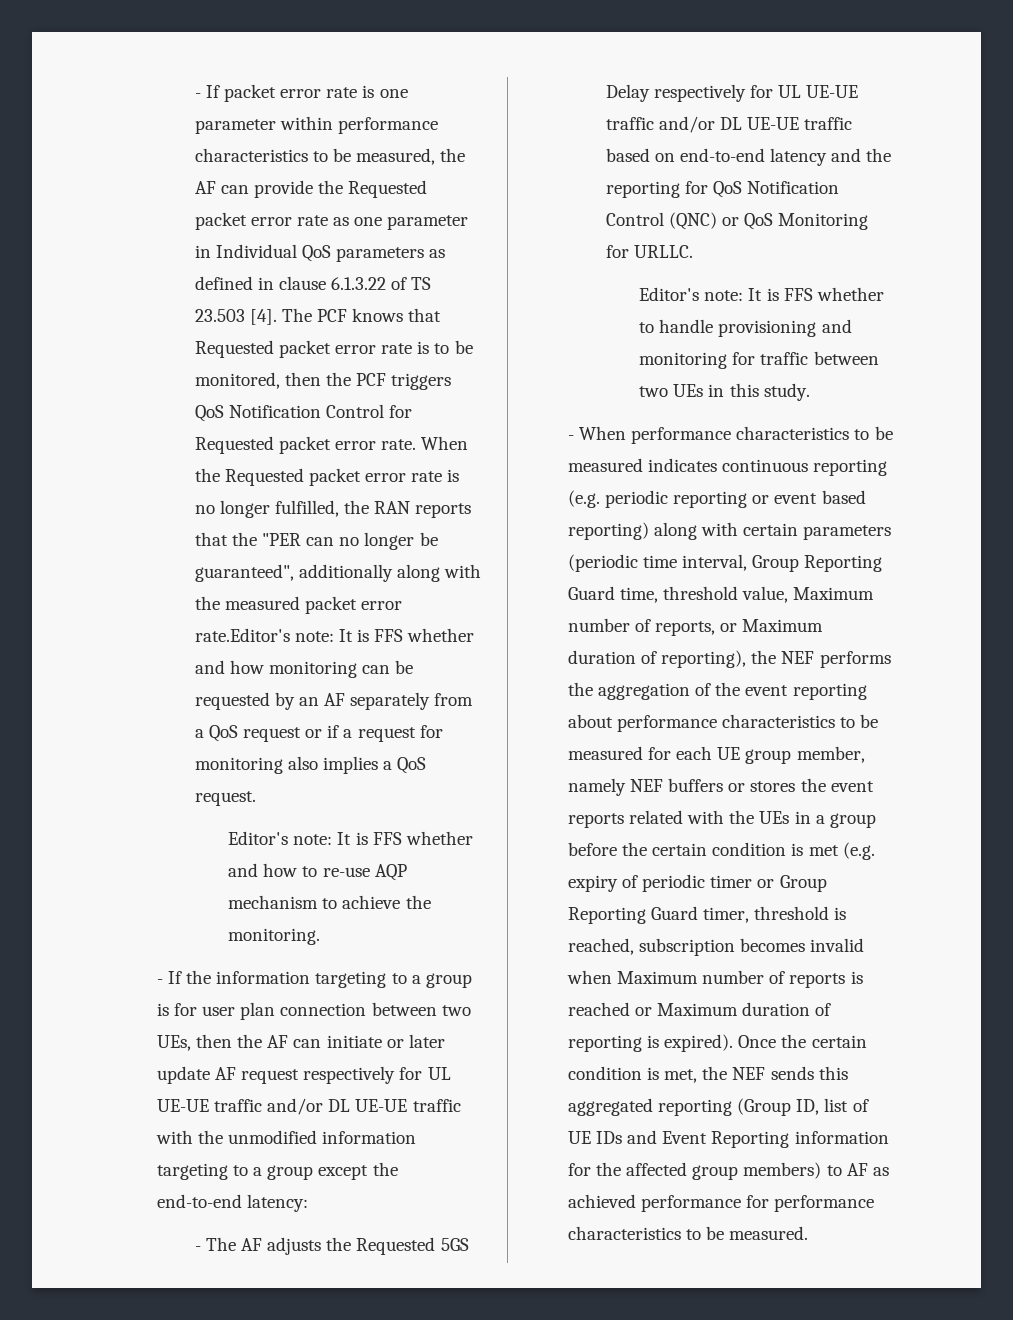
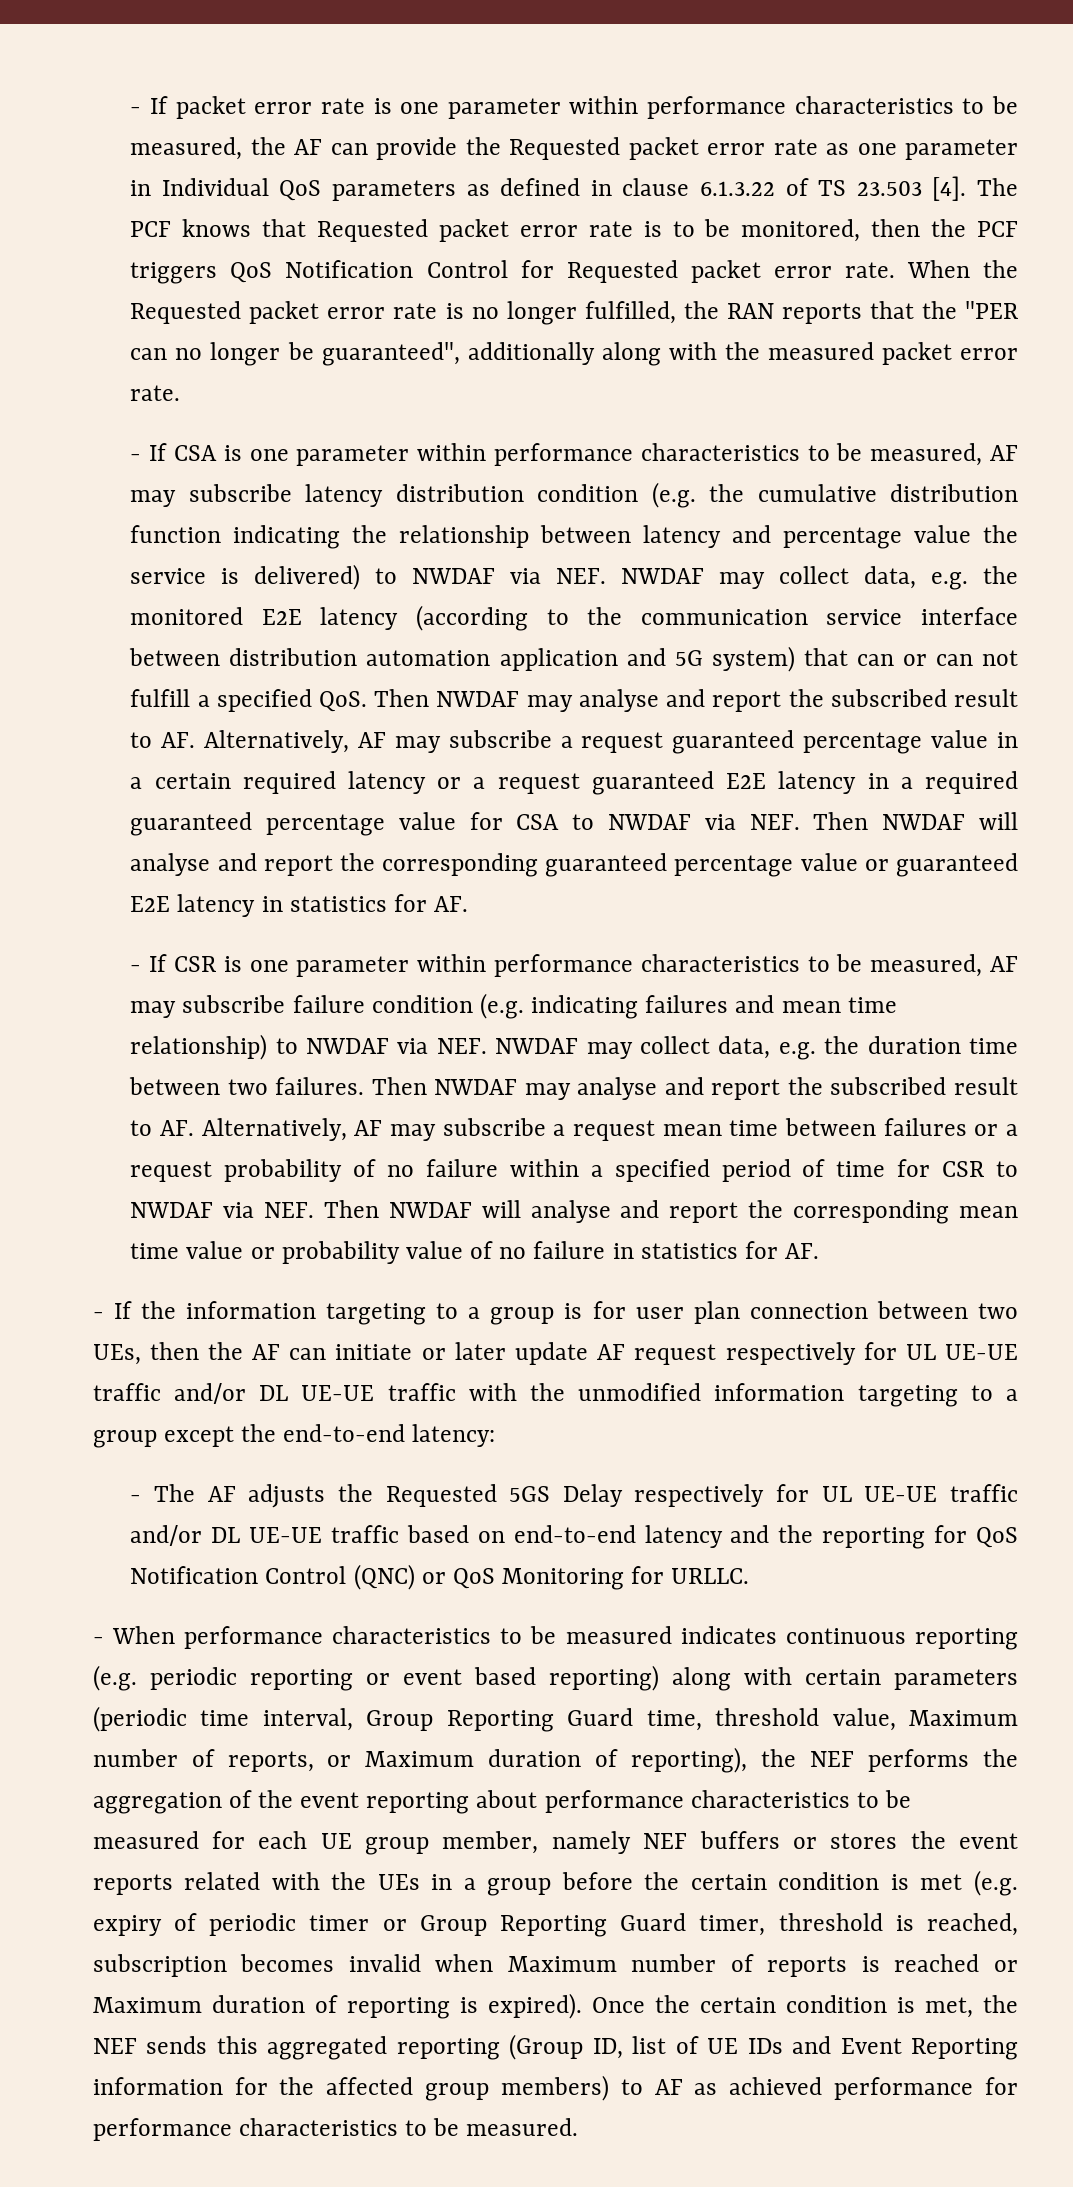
- When the Requested packet error rate is no longer fulfilled, the RAN reports that the "PER can no longer be guaranteed", additionally along with the measured packet error rate.Editor's note: It is FFS whether and how monitoring can be requested by an AF separately from a QoS request or if a request for monitoring also implies a QoS request.
- Editor's note: It is FFS whether and how to re-use AQP mechanism to achieve the monitoring.
+ When the Requested packet error rate is no longer fulfilled, the RAN reports that the "PER can no longer be guaranteed", additionally along with the measured packet error rate.
+ - If CSA is one parameter within performance characteristics to be measured, AF may subscribe latency distribution condition (e.g. the cumulative distribution function indicating the relationship between latency and percentage value the service is delivered) to NWDAF via NEF. NWDAF may collect data, e.g. the monitored E2E latency (according to the communication service interface between distribution automation application and 5G system) that can or can not fulfill a specified QoS. Then NWDAF may analyse and report the subscribed result to AF. Alternatively, AF may subscribe a request guaranteed percentage value in a certain required latency or a request guaranteed E2E latency in a required guaranteed percentage value for CSA to NWDAF via NEF. Then NWDAF will analyse and report the corresponding guaranteed percentage value or guaranteed E2E latency in statistics for AF.
+ - If CSR is one parameter within performance characteristics to be measured, AF may subscribe failure condition (e.g. indicating failures and mean time relationship) to NWDAF via NEF. NWDAF may collect data, e.g. the duration time between two failures. Then NWDAF may analyse and report the subscribed result to AF. Alternatively, AF may subscribe a request mean time between failures or a request probability of no failure within a specified period of time for CSR to NWDAF via NEF. Then NWDAF will analyse and report the corresponding mean time value or probability value of no failure in statistics for AF.
- Editor's note: It is FFS whether to handle provisioning and monitoring for traffic between two UEs in this study.

